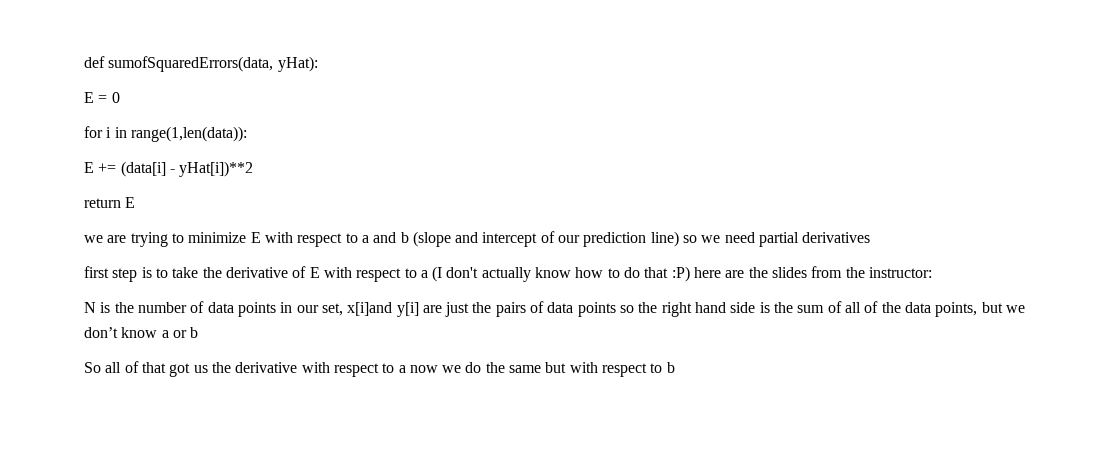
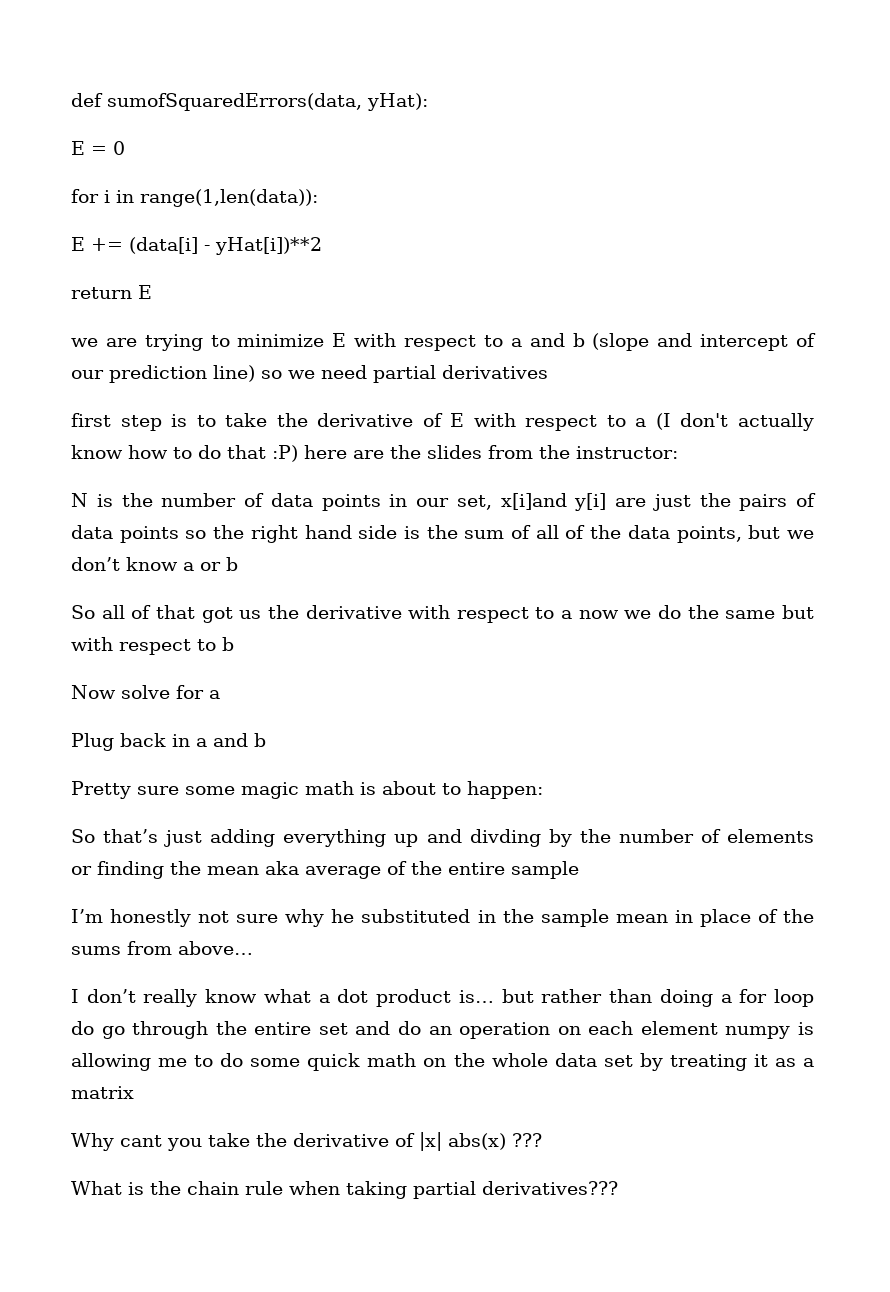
+ Now solve for a
+ Plug back in a and b
+ Pretty sure some magic math is about to happen:
+ So that’s just adding everything up and divding by the number of elements or finding the mean aka average of the entire sample
+ I’m honestly not sure why he substituted in the sample mean in place of the sums from above…
+ I don’t really know what a dot product is… but rather than doing a for loop do go through the entire set and do an operation on each element numpy is allowing me to do some quick math on the whole data set by treating it as a matrix
+ Why cant you take the derivative of |x| abs(x) ???
+ What is the chain rule when taking partial derivatives???

